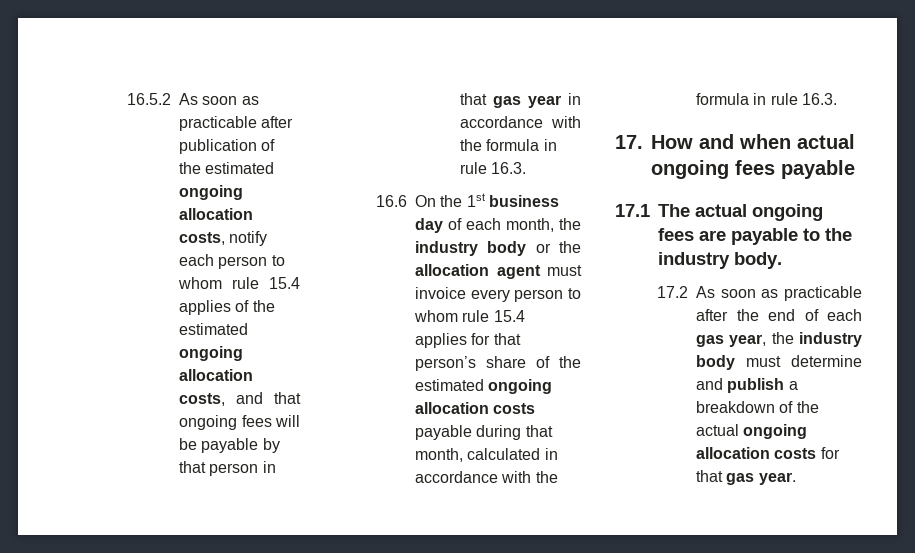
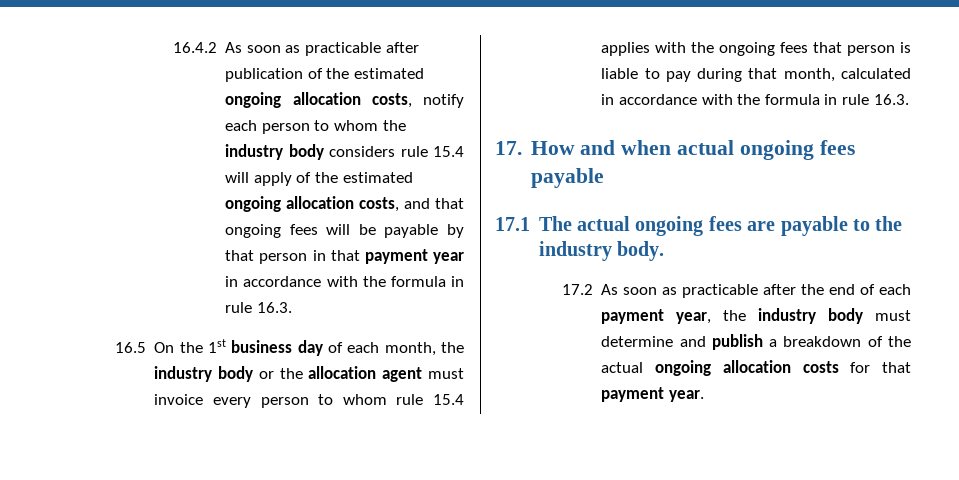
- 16.5.2 As soon as practicable after publication of the estimated ongoing allocation costs, notify each person to whom rule 15.4 applies of the estimated ongoing allocation costs, and that ongoing fees will be payable by that person in that gas year in accordance with the formula in rule 16.3.
+ 16.4.2 As soon as practicable after publication of the estimated ongoing allocation costs, notify each person to whom the industry body considers rule 15.4 will apply of the estimated ongoing allocation costs, and that ongoing fees will be payable by that person in that payment year in accordance with the formula in rule 16.3.
- 16.6 On the 1st business day of each month, the industry body or the allocation agent must invoice every person to whom rule 15.4 applies for that person’s share of the estimated ongoing allocation costs payable during that month, calculated in accordance with the formula in rule 16.3.
+ 16.5 On the 1st business day of each month, the industry body or the allocation agent must invoice every person to whom rule 15.4 applies with the ongoing fees that person is liable to pay during that month, calculated in accordance with the formula in rule 16.3.
- 17.2 As soon as practicable after the end of each gas year, the industry body must determine and publish a breakdown of the actual ongoing allocation costs for that gas year.
+ 17.2 As soon as practicable after the end of each payment year, the industry body must determine and publish a breakdown of the actual ongoing allocation costs for that payment year.

